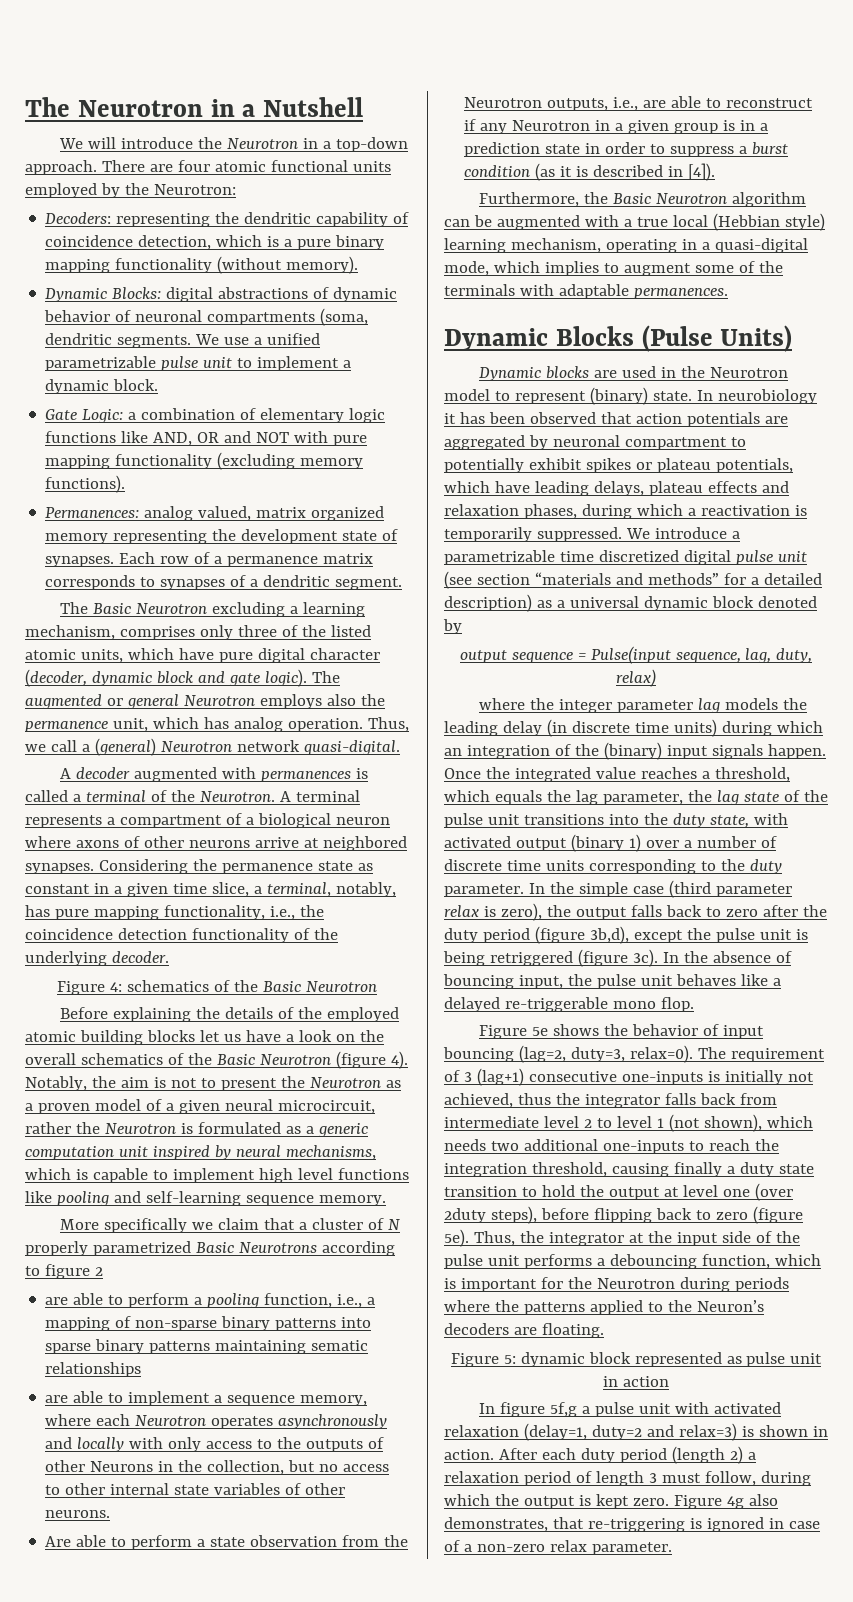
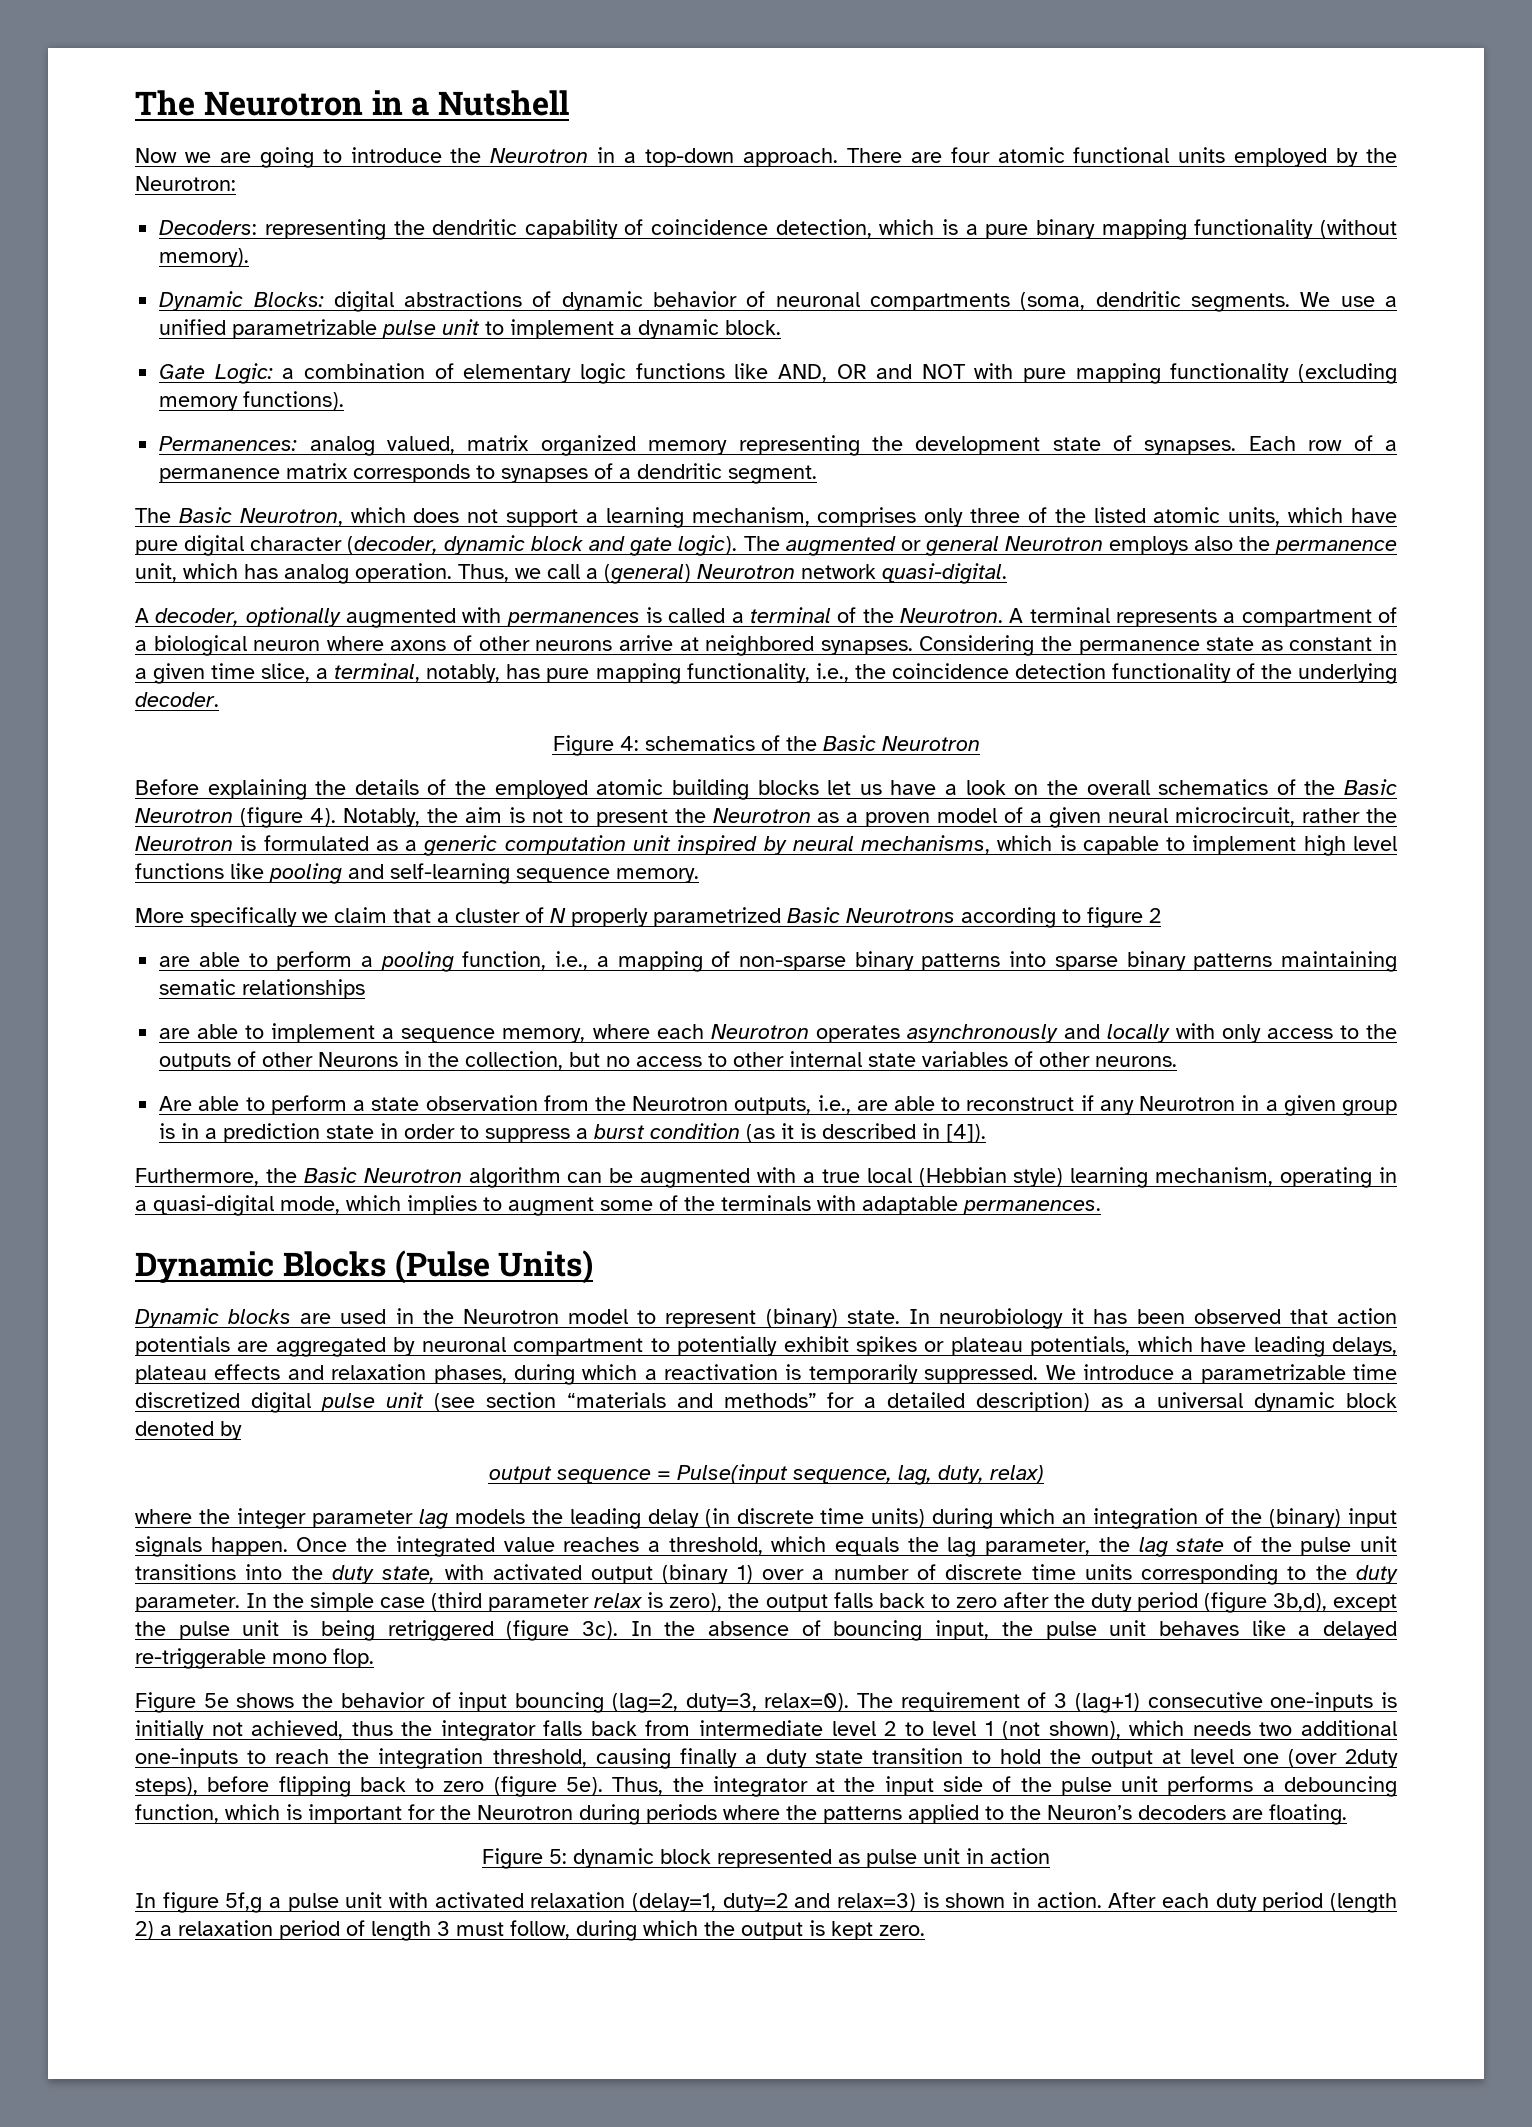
- We will introduce the Neurotron in a top-down approach.
+ Now we are going to introduce the Neurotron in a top-down approach.
- The Basic Neurotron excluding a learning mechanism, comprises only three of the listed atomic units, which have pure digital character (decoder, dynamic block and gate logic).
+ The Basic Neurotron, which does not support a learning mechanism, comprises only three of the listed atomic units, which have pure digital character (decoder, dynamic block and gate logic).
- A decoder augmented with permanences is called a terminal of the Neurotron.
+ A decoder, optionally augmented with permanences is called a terminal of the Neurotron.
- Figure 4g also demonstrates, that re-triggering is ignored in case of a non-zero relax parameter.

